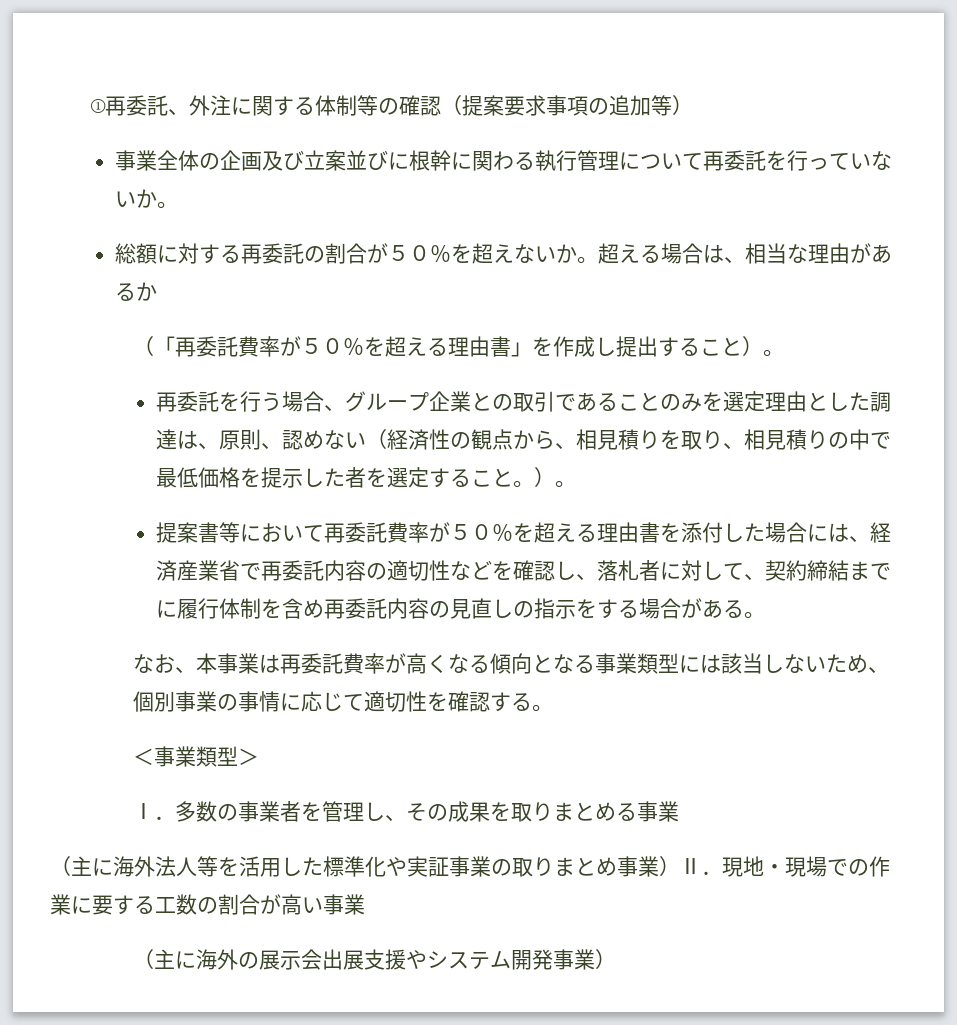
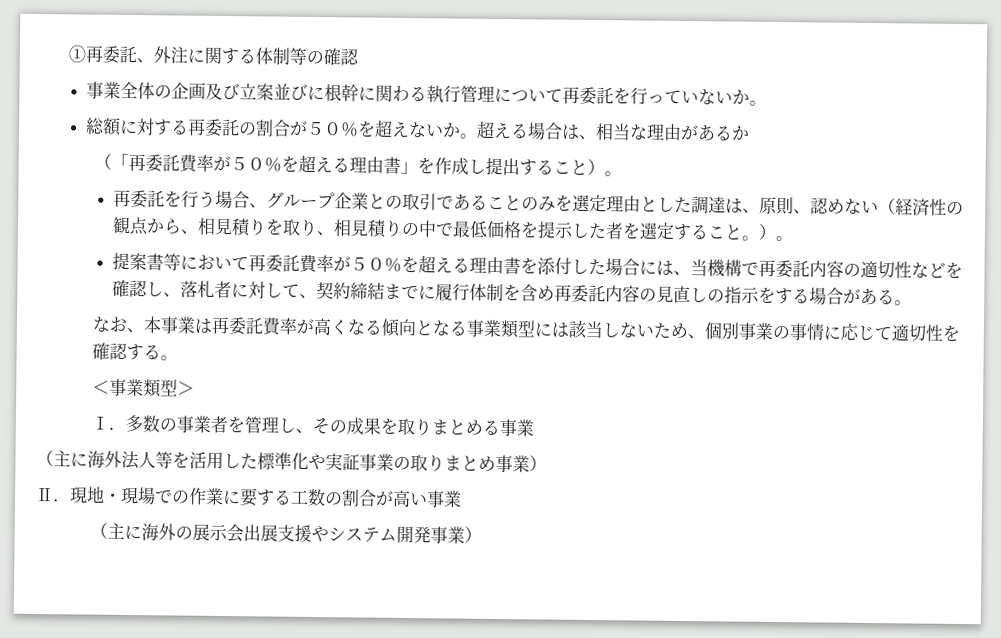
- ①再委託、外注に関する体制等の確認（提案要求事項の追加等）
+ ①再委託、外注に関する体制等の確認
- 提案書等において再委託費率が５０％を超える理由書を添付した場合には、経済産業省で再委託内容の適切性などを確認し、落札者に対して、契約締結までに履行体制を含め再委託内容の見直しの指示をする場合がある。
+ 提案書等において再委託費率が５０％を超える理由書を添付した場合には、当機構で再委託内容の適切性などを確認し、落札者に対して、契約締結までに履行体制を含め再委託内容の見直しの指示をする場合がある。
- （主に海外法人等を活用した標準化や実証事業の取りまとめ事業）Ⅱ．現地・現場での作業に要する工数の割合が高い事業
+ （主に海外法人等を活用した標準化や実証事業の取りまとめ事業）
+ Ⅱ．現地・現場での作業に要する工数の割合が高い事業

